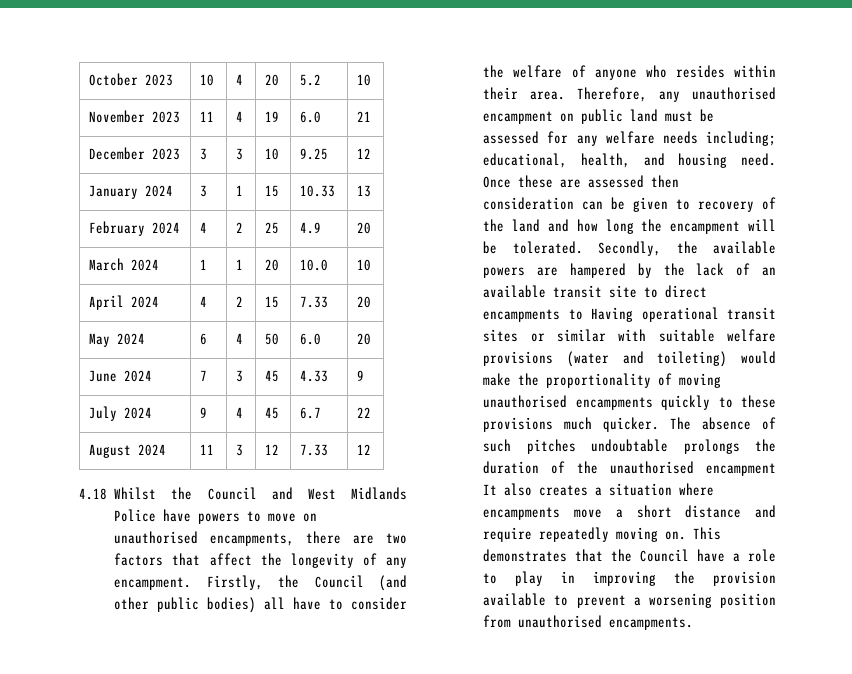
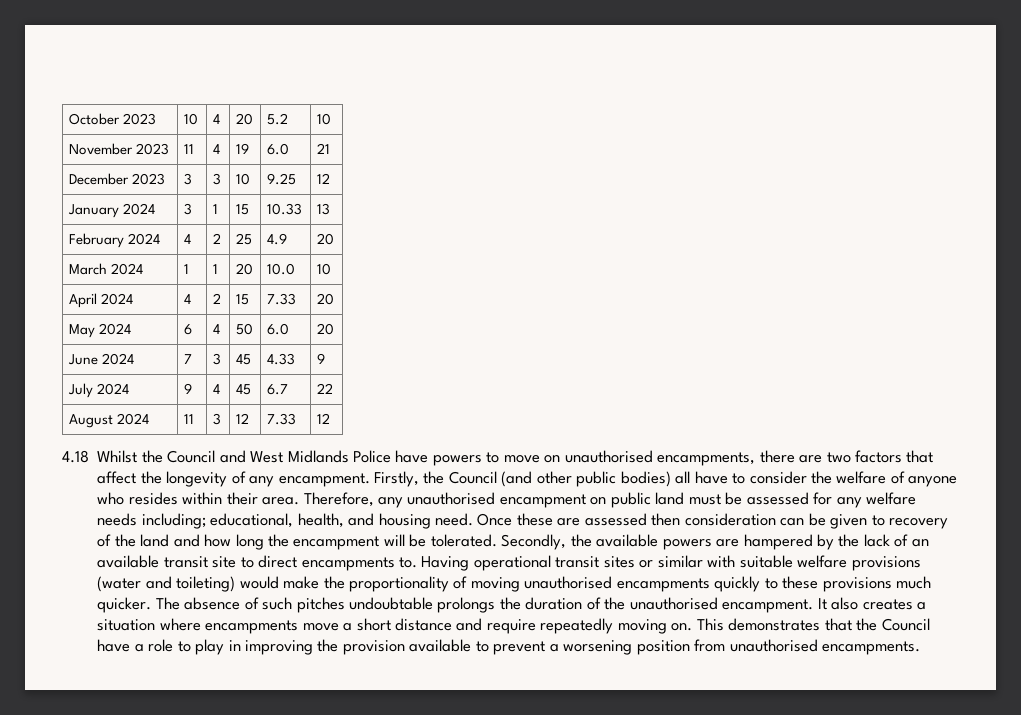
- Secondly, the available powers are hampered by the lack of an available transit site to direct encampments to Having operational transit sites or similar with suitable welfare provisions (water and toileting) would make the proportionality of moving unauthorised encampments quickly to these provisions much quicker.
+ Secondly, the available powers are hampered by the lack of an available transit site to direct encampments to. Having operational transit sites or similar with suitable welfare provisions (water and toileting) would make the proportionality of moving unauthorised encampments quickly to these provisions much quicker.
- The absence of such pitches undoubtable prolongs the duration of the unauthorised encampment It also creates a situation where encampments move a short distance and require repeatedly moving on.
+ The absence of such pitches undoubtable prolongs the duration of the unauthorised encampment. It also creates a situation where encampments move a short distance and require repeatedly moving on.

